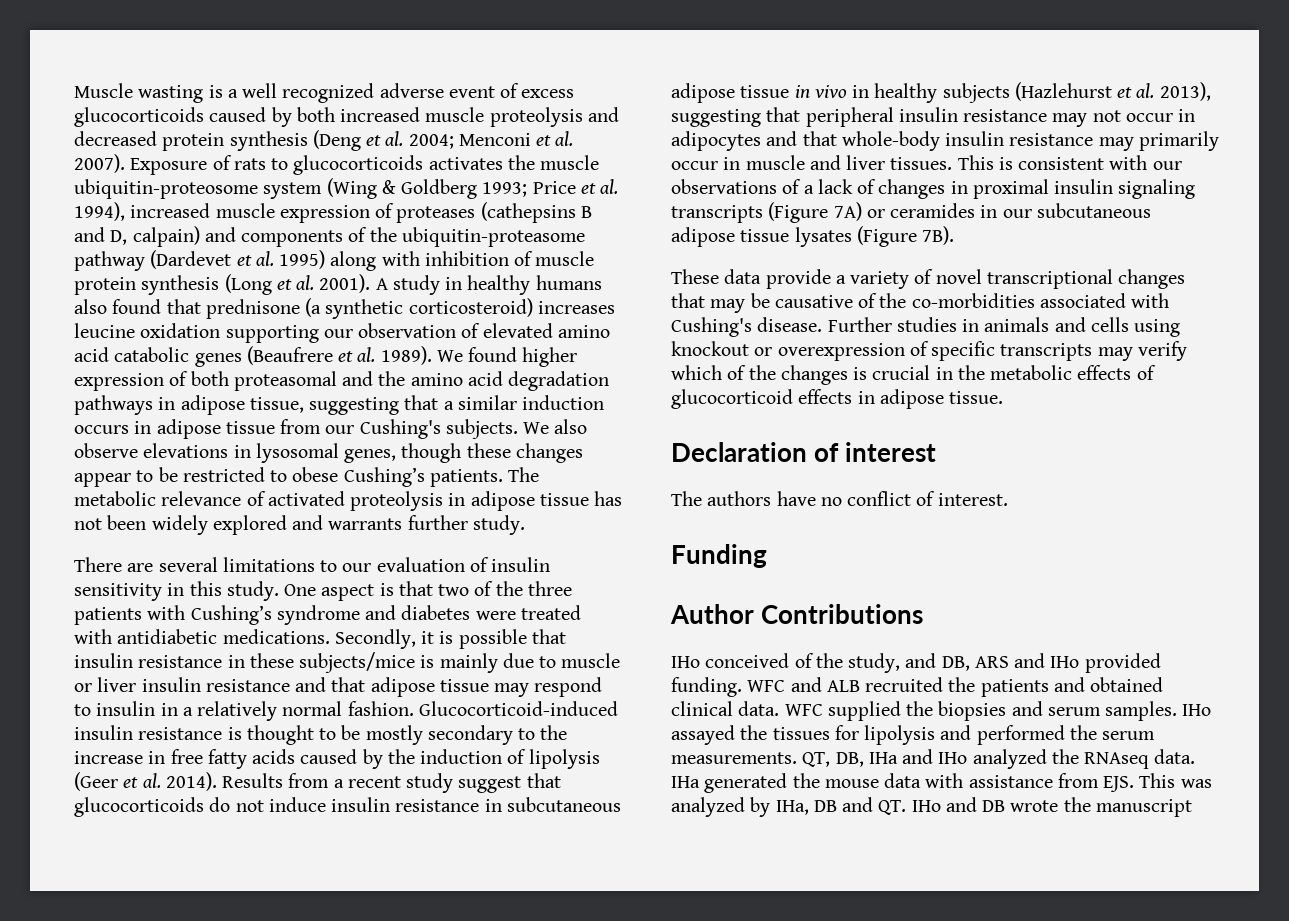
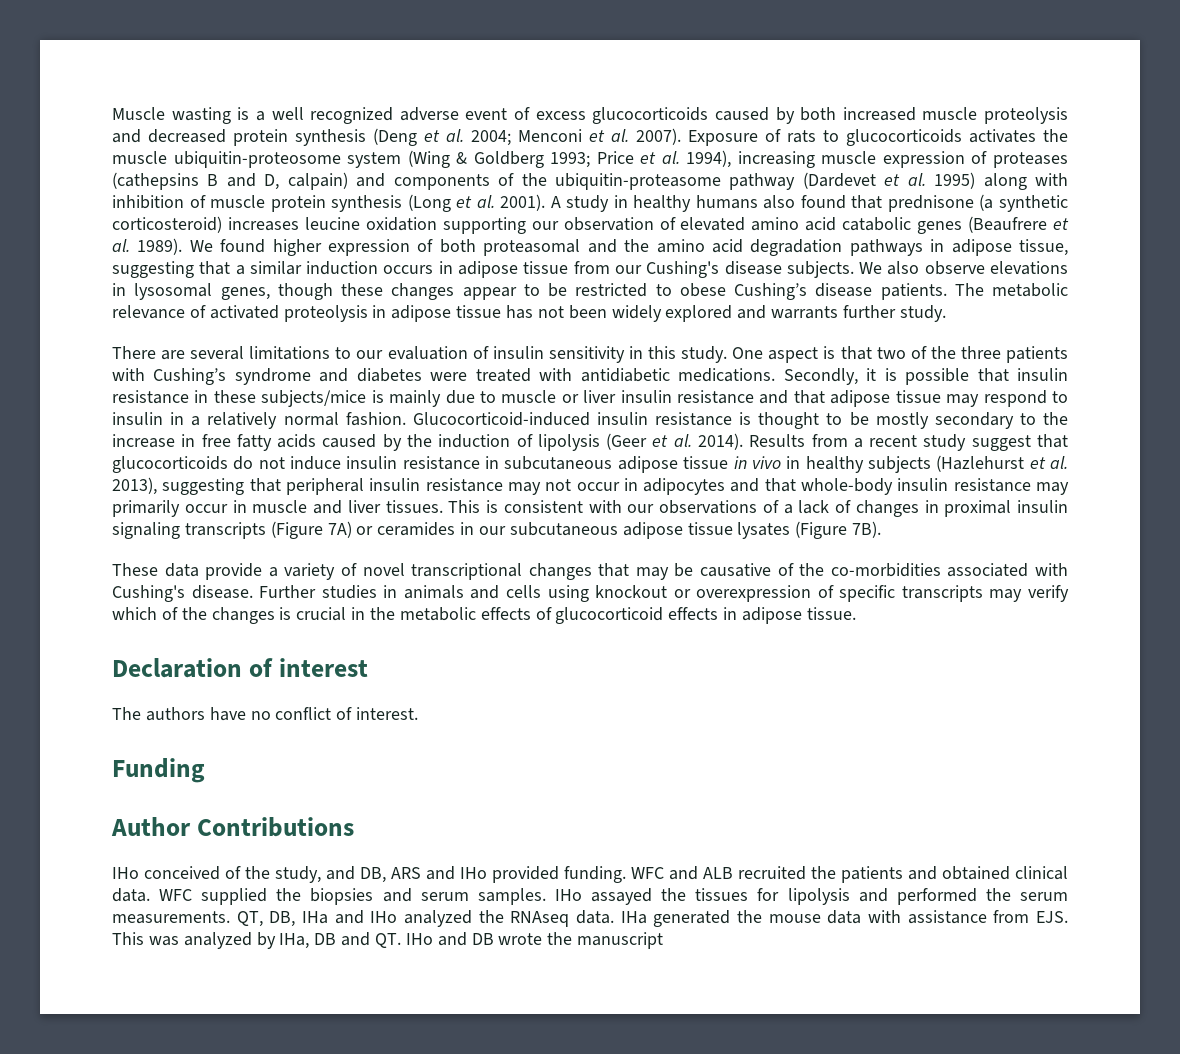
- Exposure of rats to glucocorticoids activates the muscle ubiquitin-proteosome system (Wing & Goldberg 1993; Price et al. 1994), increased muscle expression of proteases (cathepsins B and D, calpain) and components of the ubiquitin-proteasome pathway (Dardevet et al. 1995) along with inhibition of muscle protein synthesis (Long et al. 2001).
+ Exposure of rats to glucocorticoids activates the muscle ubiquitin-proteosome system (Wing & Goldberg 1993; Price et al. 1994), increasing muscle expression of proteases (cathepsins B and D, calpain) and components of the ubiquitin-proteasome pathway (Dardevet et al. 1995) along with inhibition of muscle protein synthesis (Long et al. 2001).
- We found higher expression of both proteasomal and the amino acid degradation pathways in adipose tissue, suggesting that a similar induction occurs in adipose tissue from our Cushing's subjects.
+ We found higher expression of both proteasomal and the amino acid degradation pathways in adipose tissue, suggesting that a similar induction occurs in adipose tissue from our Cushing's disease subjects.
- We also observe elevations in lysosomal genes, though these changes appear to be restricted to obese Cushing’s patients.
+ We also observe elevations in lysosomal genes, though these changes appear to be restricted to obese Cushing’s disease patients.

